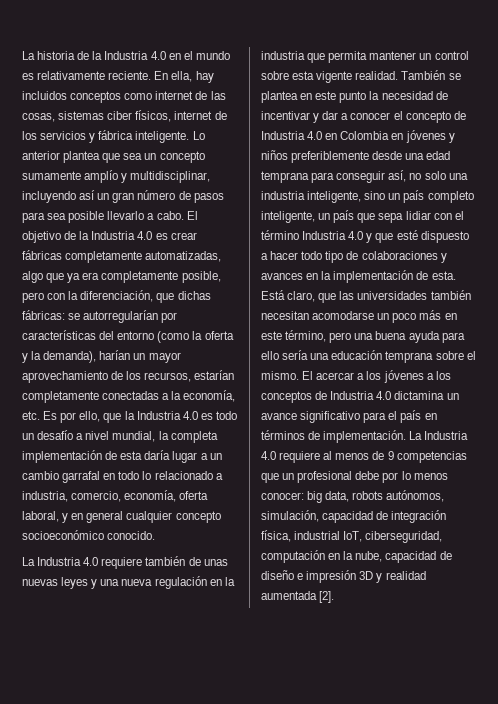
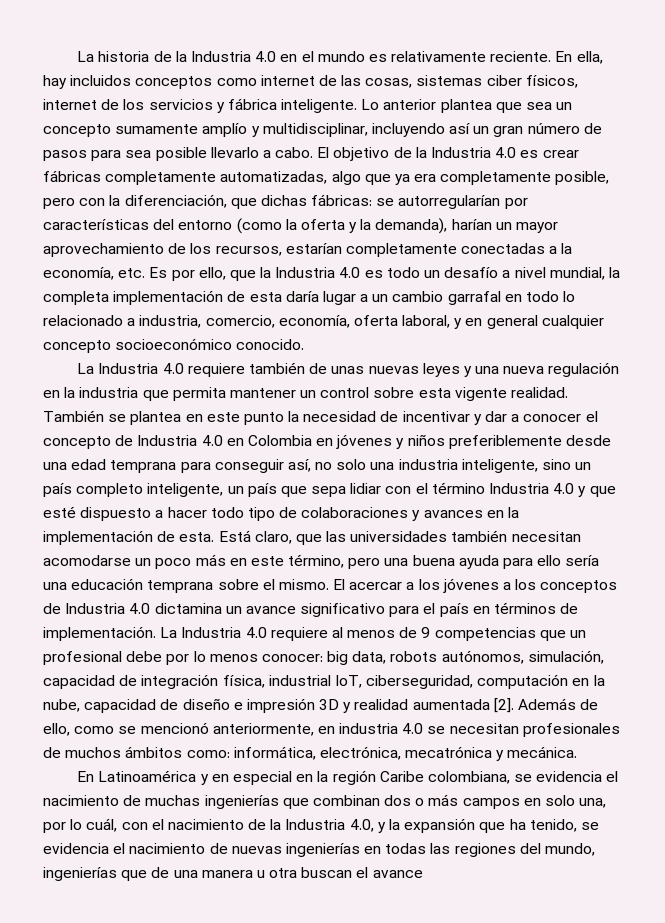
+ Además de ello, como se mencionó anteriormente, en industria 4.0 se necesitan profesionales de muchos ámbitos como: informática, electrónica, mecatrónica y mecánica.
+ En Latinoamérica y en especial en la región Caribe colombiana, se evidencia el nacimiento de muchas ingenierías que combinan dos o más campos en solo una, por lo cuál, con el nacimiento de la Industria 4.0, y la expansión que ha tenido, se evidencia el nacimiento de nuevas ingenierías en todas las regiones del mundo, ingenierías que de una manera u otra buscan el avance

